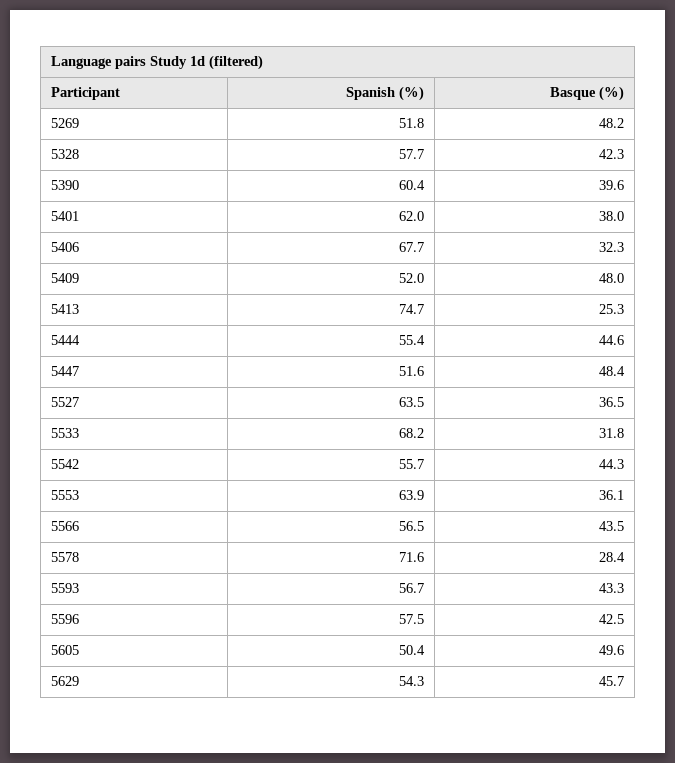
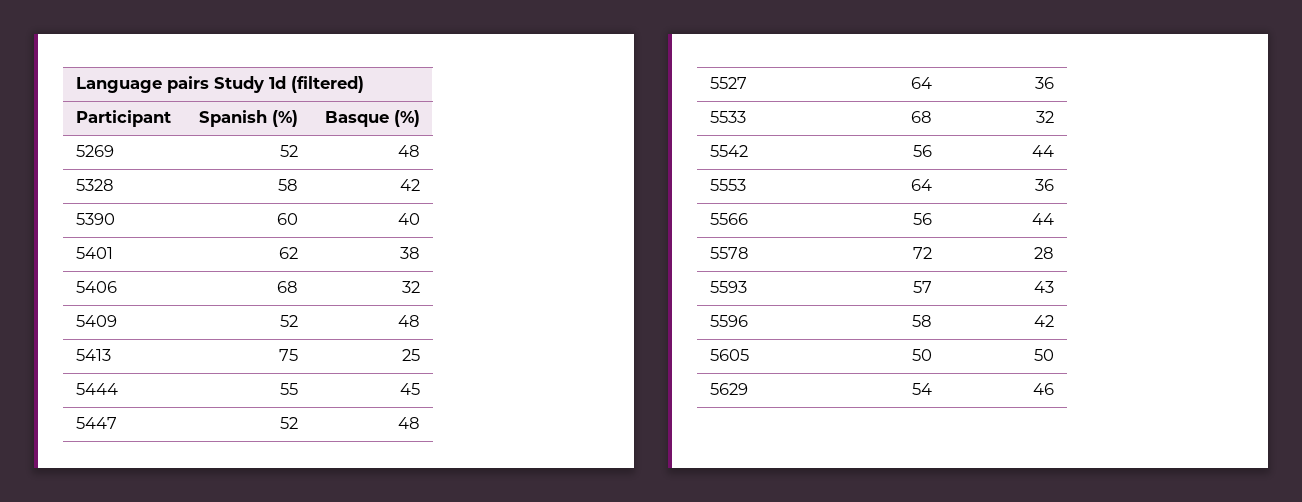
- 5269 | 51.8 | 48.2
+ 5269 | 52 | 48
- 5328 | 57.7 | 42.3
+ 5328 | 58 | 42
- 5390 | 60.4 | 39.6
+ 5390 | 60 | 40
- 5401 | 62.0 | 38.0
+ 5401 | 62 | 38
- 5406 | 67.7 | 32.3
+ 5406 | 68 | 32
- 5409 | 52.0 | 48.0
+ 5409 | 52 | 48
- 5413 | 74.7 | 25.3
+ 5413 | 75 | 25
- 5444 | 55.4 | 44.6
+ 5444 | 55 | 45
- 5447 | 51.6 | 48.4
+ 5447 | 52 | 48
- 5527 | 63.5 | 36.5
+ 5527 | 64 | 36
- 5533 | 68.2 | 31.8
+ 5533 | 68 | 32
- 5542 | 55.7 | 44.3
+ 5542 | 56 | 44
- 5553 | 63.9 | 36.1
+ 5553 | 64 | 36
- 5566 | 56.5 | 43.5
+ 5566 | 56 | 44
- 5578 | 71.6 | 28.4
+ 5578 | 72 | 28
- 5593 | 56.7 | 43.3
+ 5593 | 57 | 43
- 5596 | 57.5 | 42.5
+ 5596 | 58 | 42
- 5605 | 50.4 | 49.6
+ 5605 | 50 | 50
- 5629 | 54.3 | 45.7
+ 5629 | 54 | 46

